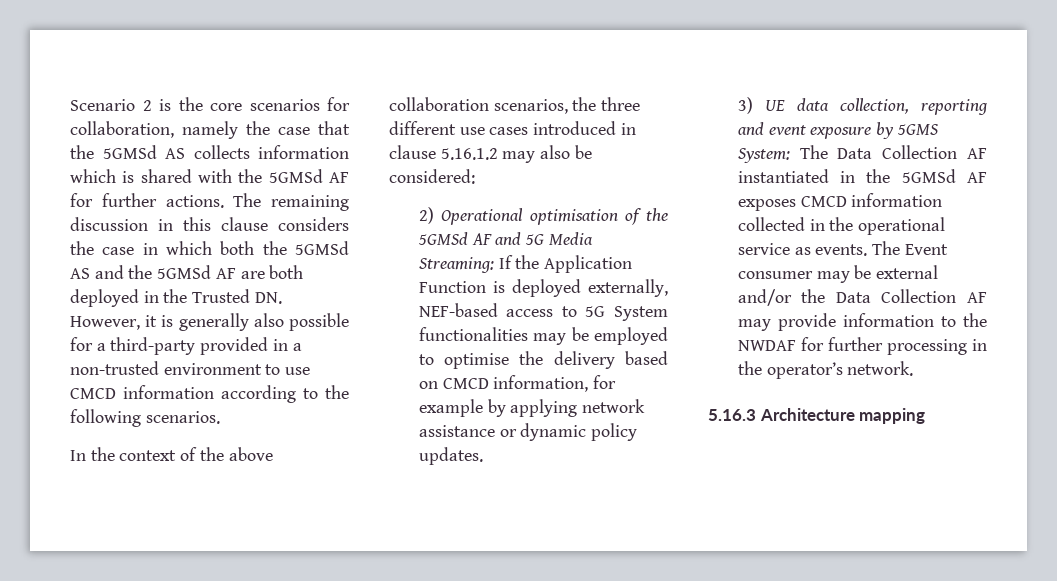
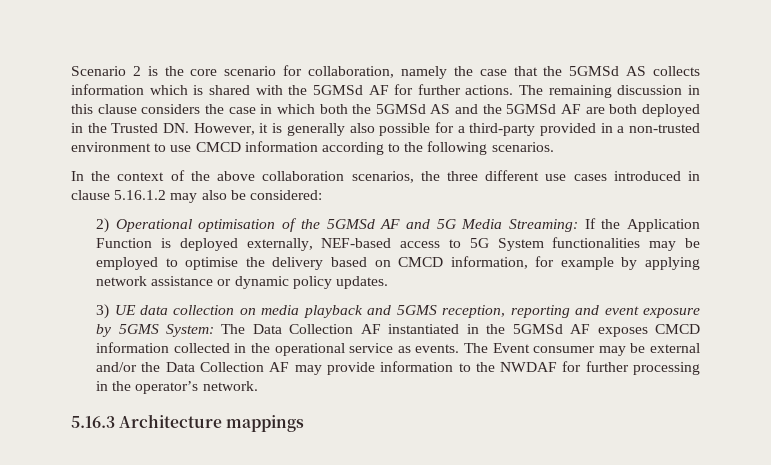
- Scenario 2 is the core scenarios for collaboration, namely the case that the 5GMSd AS collects information which is shared with the 5GMSd AF for further actions.
+ Scenario 2 is the core scenario for collaboration, namely the case that the 5GMSd AS collects information which is shared with the 5GMSd AF for further actions.
- 3) UE data collection, reporting and event exposure by 5GMS System: The Data Collection AF instantiated in the 5GMSd AF exposes CMCD information collected in the operational service as events.
+ 3) UE data collection on media playback and 5GMS reception, reporting and event exposure by 5GMS System: The Data Collection AF instantiated in the 5GMSd AF exposes CMCD information collected in the operational service as events.
- 5.16.3 Architecture mapping
+ 5.16.3 Architecture mappings

